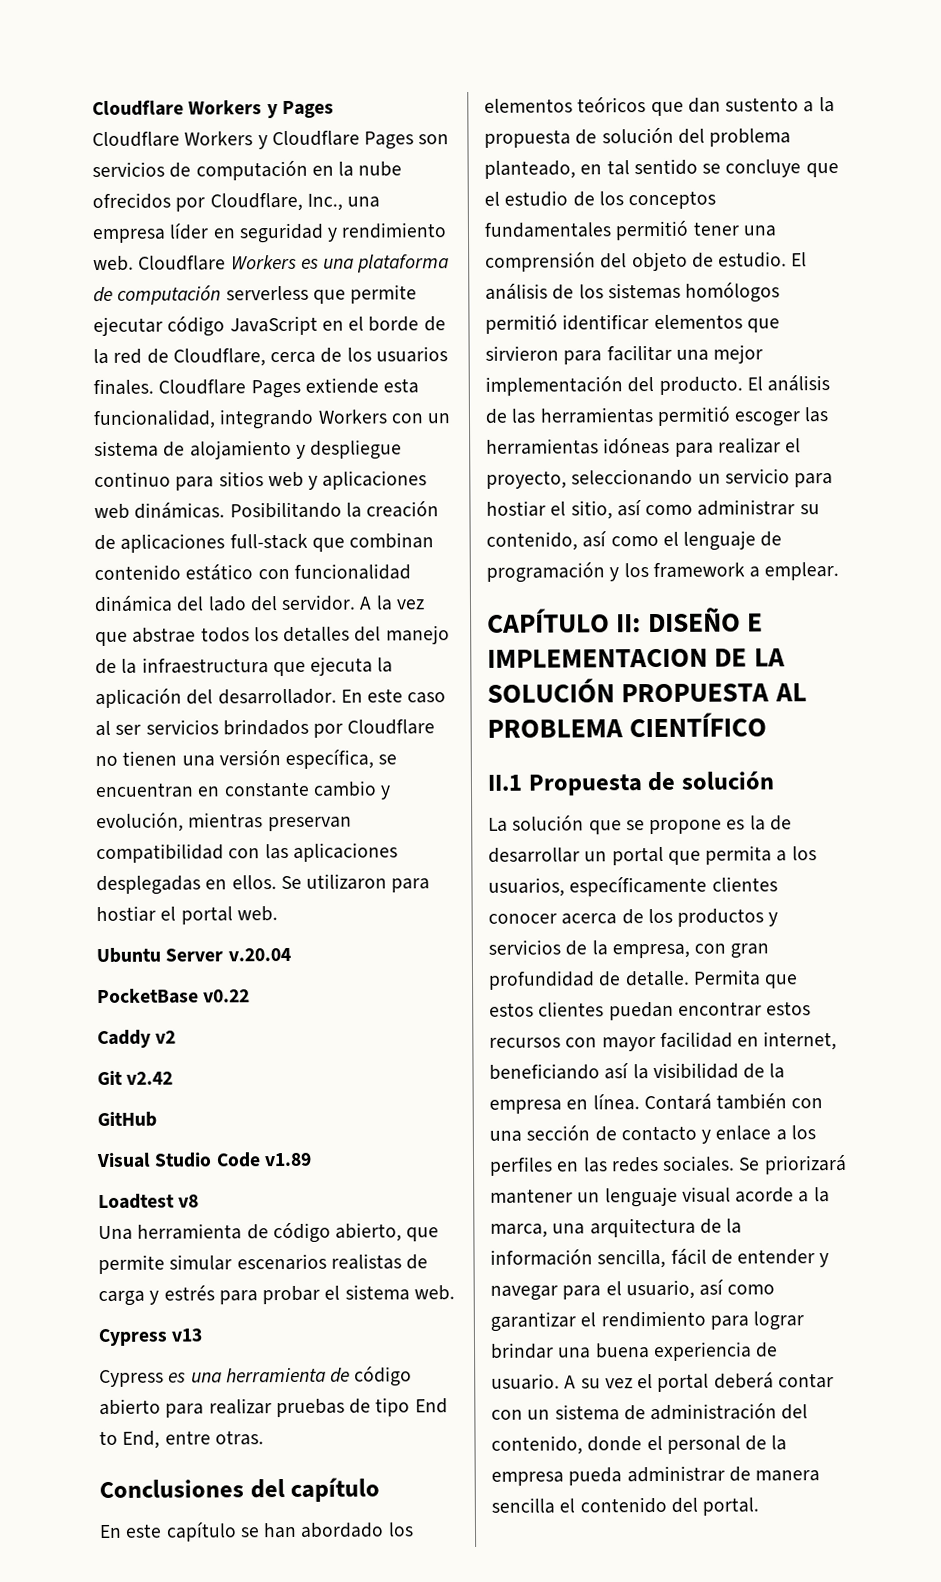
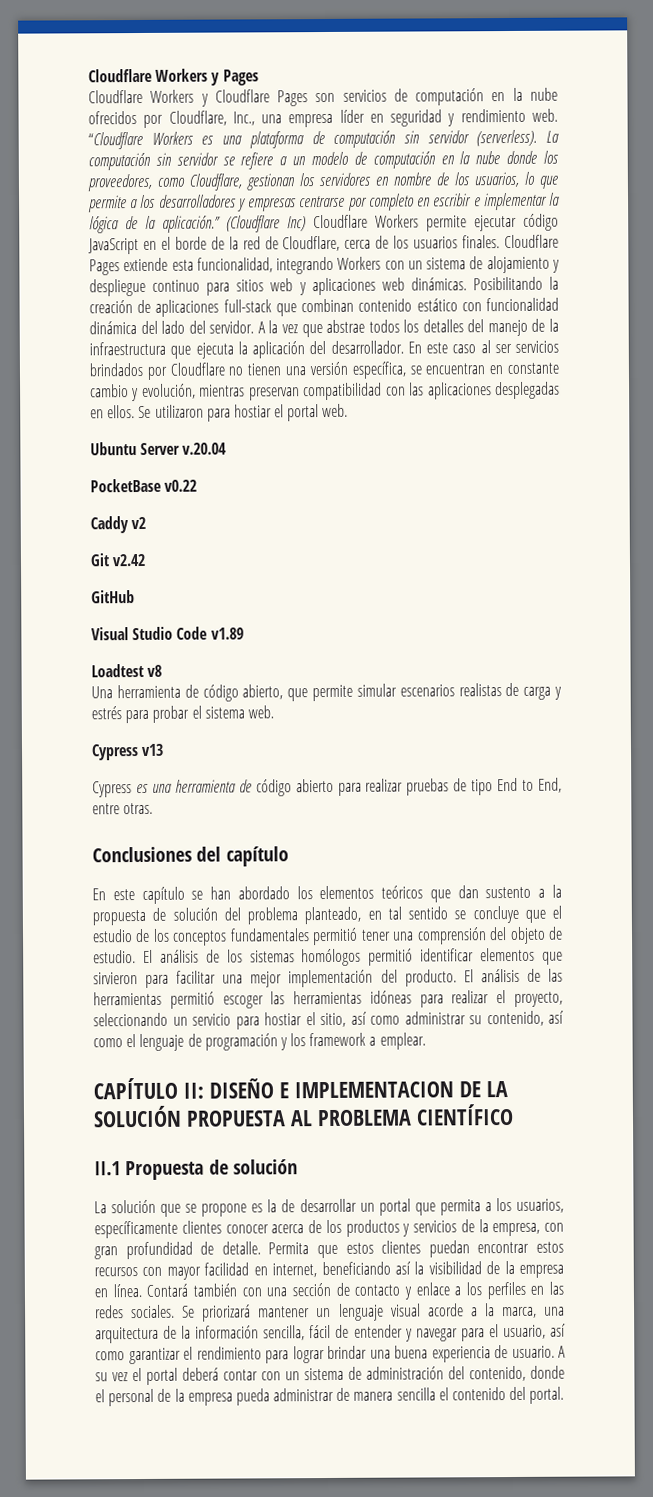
- Cloudflare Workers es una plataforma de computación serverless que permite ejecutar código JavaScript en el borde de la red de Cloudflare, cerca de los usuarios finales.
+ “Cloudflare Workers es una plataforma de computación sin servidor (serverless). La computación sin servidor se refiere a un modelo de computación en la nube donde los proveedores, como Cloudflare, gestionan los servidores en nombre de los usuarios, lo que permite a los desarrolladores y empresas centrarse por completo en escribir e implementar la lógica de la aplicación.” (Cloudflare Inc) Cloudflare Workers permite ejecutar código JavaScript en el borde de la red de Cloudflare, cerca de los usuarios finales.

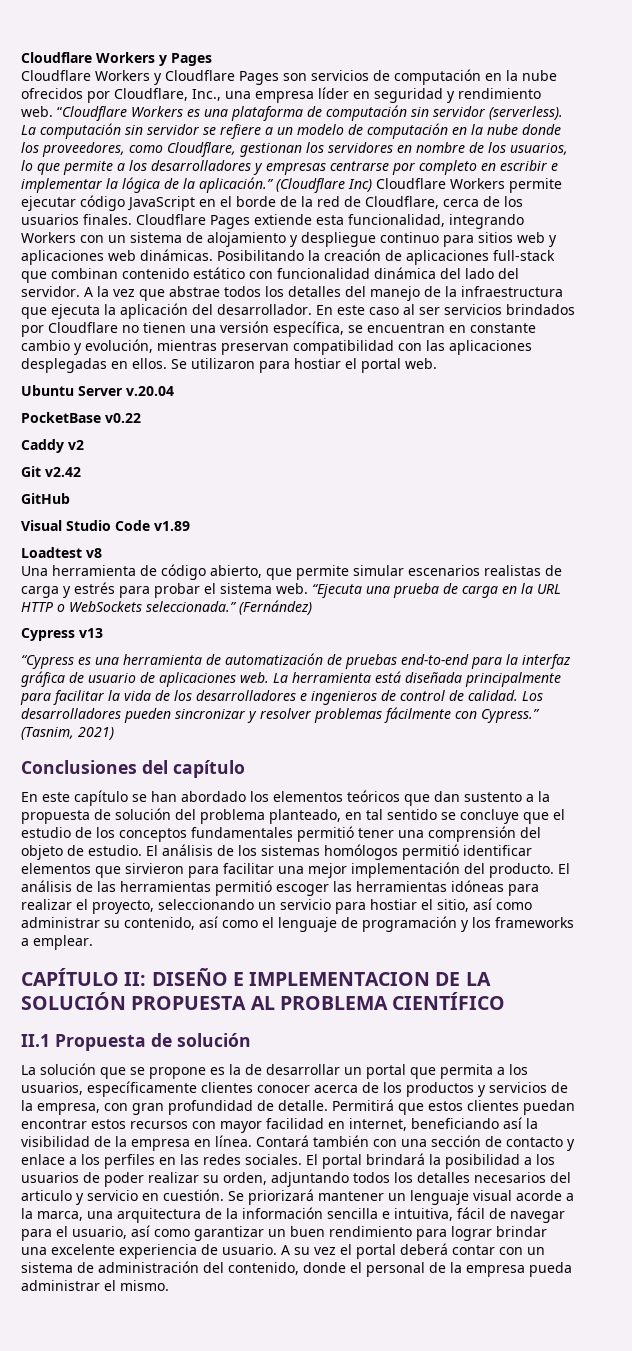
+ “Ejecuta una prueba de carga en la URL HTTP o WebSockets seleccionada.” (Fernández)
- Cypress es una herramienta de código abierto para realizar pruebas de tipo End to End, entre otras.
+ “Cypress es una herramienta de automatización de pruebas end-to-end para la interfaz gráfica de usuario de aplicaciones web. La herramienta está diseñada principalmente para facilitar la vida de los desarrolladores e ingenieros de control de calidad. Los desarrolladores pueden sincronizar y resolver problemas fácilmente con Cypress.” (Tasnim, 2021)
- El análisis de las herramientas permitió escoger las herramientas idóneas para realizar el proyecto, seleccionando un servicio para hostiar el sitio, así como administrar su contenido, así como el lenguaje de programación y los framework a emplear.
+ El análisis de las herramientas permitió escoger las herramientas idóneas para realizar el proyecto, seleccionando un servicio para hostiar el sitio, así como administrar su contenido, así como el lenguaje de programación y los frameworks a emplear.
- Permita que estos clientes puedan encontrar estos recursos con mayor facilidad en internet, beneficiando así la visibilidad de la empresa en línea.
+ Permitirá que estos clientes puedan encontrar estos recursos con mayor facilidad en internet, beneficiando así la visibilidad de la empresa en línea.
+ El portal brindará la posibilidad a los usuarios de poder realizar su orden, adjuntando todos los detalles necesarios del articulo y servicio en cuestión.
- Se priorizará mantener un lenguaje visual acorde a la marca, una arquitectura de la información sencilla, fácil de entender y navegar para el usuario, así como garantizar el rendimiento para lograr brindar una buena experiencia de usuario.
+ Se priorizará mantener un lenguaje visual acorde a la marca, una arquitectura de la información sencilla e intuitiva, fácil de navegar para el usuario, así como garantizar un buen rendimiento para lograr brindar una excelente experiencia de usuario.
- A su vez el portal deberá contar con un sistema de administración del contenido, donde el personal de la empresa pueda administrar de manera sencilla el contenido del portal.
+ A su vez el portal deberá contar con un sistema de administración del contenido, donde el personal de la empresa pueda administrar el mismo.

